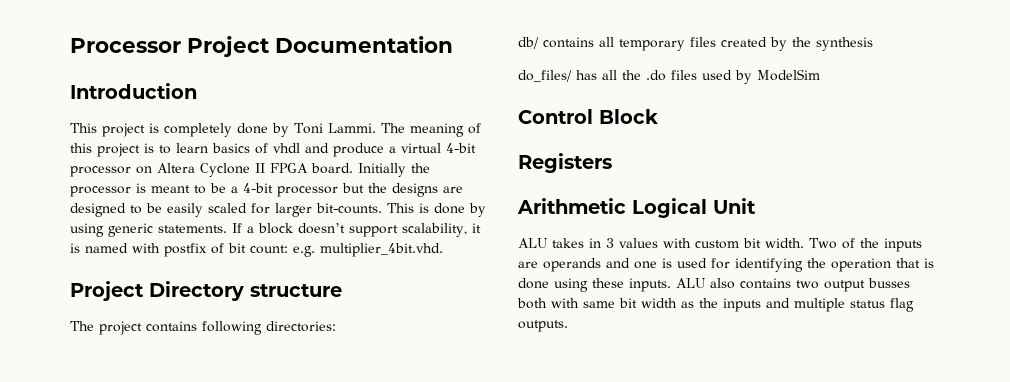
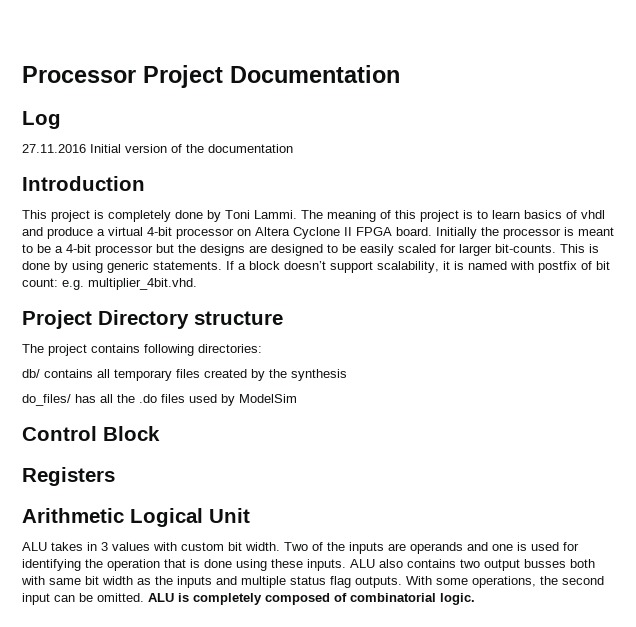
+ Log
+ 27.11.2016 Initial version of the documentation
+ With some operations, the second input can be omitted. ALU is completely composed of combinatorial logic.

